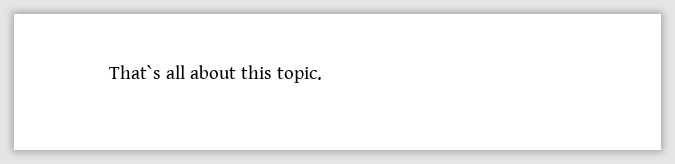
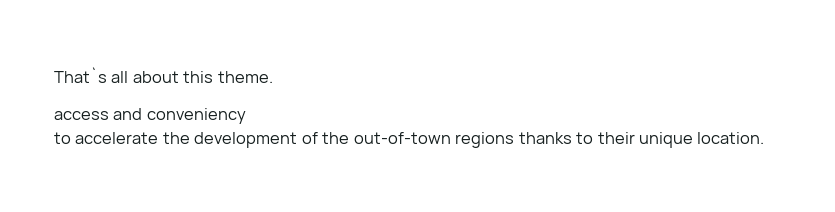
- That`s all about this topic.
+ That`s all about this theme.
+ access and conveniency
+ to accelerate the development of the out-of-town regions thanks to their unique location.

